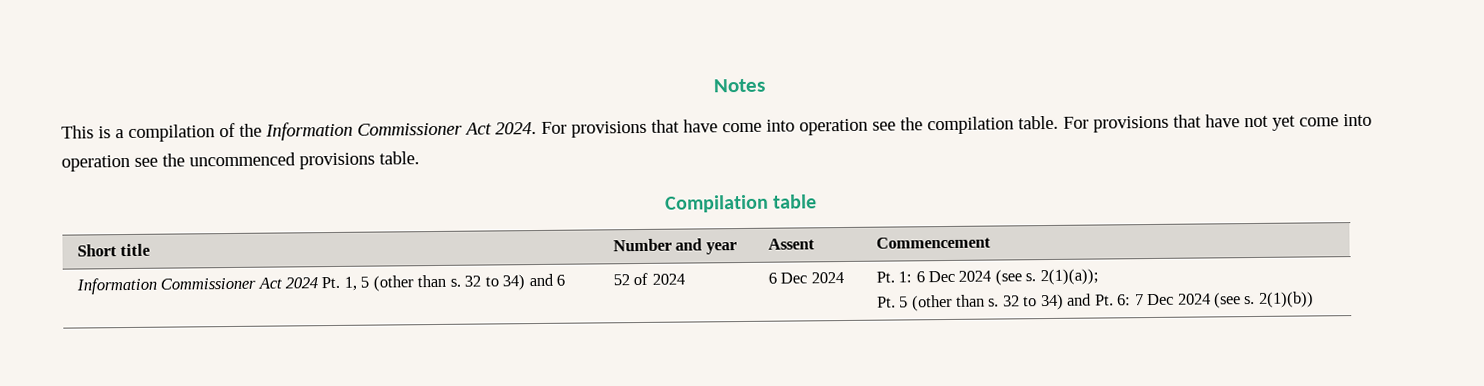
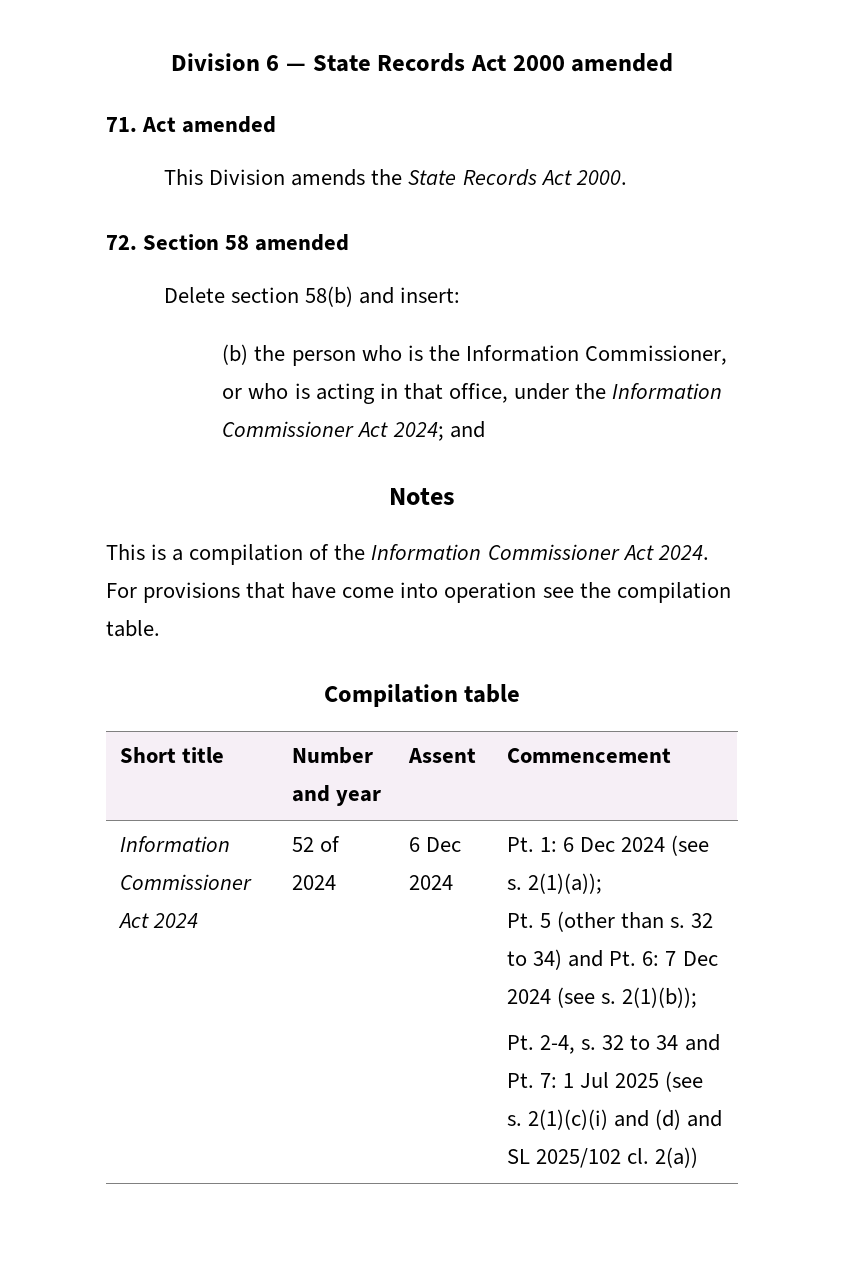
+ Division 6 — State Records Act 2000 amended
+ 71. Act amended
+ This Division amends the State Records Act 2000.
+ 72. Section 58 amended
+ Delete section 58(b) and insert:
+ (b) the person who is the Information Commissioner, or who is acting in that office, under the Information Commissioner Act 2024; and
- For provisions that have not yet come into operation see the uncommenced provisions table.
- Information Commissioner Act 2024 Pt. 1, 5 (other than s. 32 to 34) and 6
+ Information Commissioner Act 2024
- 2(1)(b))
+ 2(1)(b));
+ Pt. 2-4, s. 32 to 34 and Pt. 7: 1 Jul 2025 (see s. 2(1)(c)(i) and (d) and SL 2025/102 cl. 2(a))

